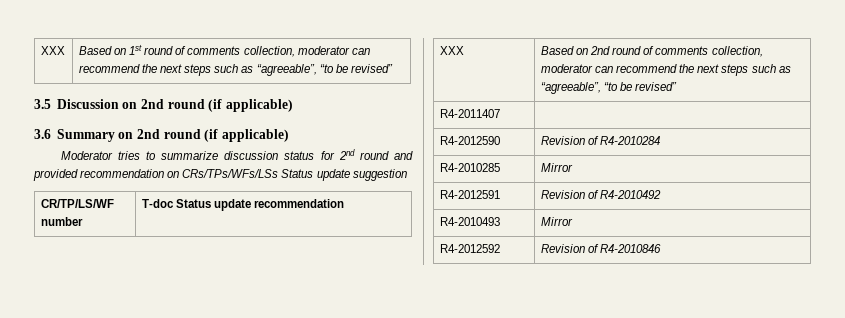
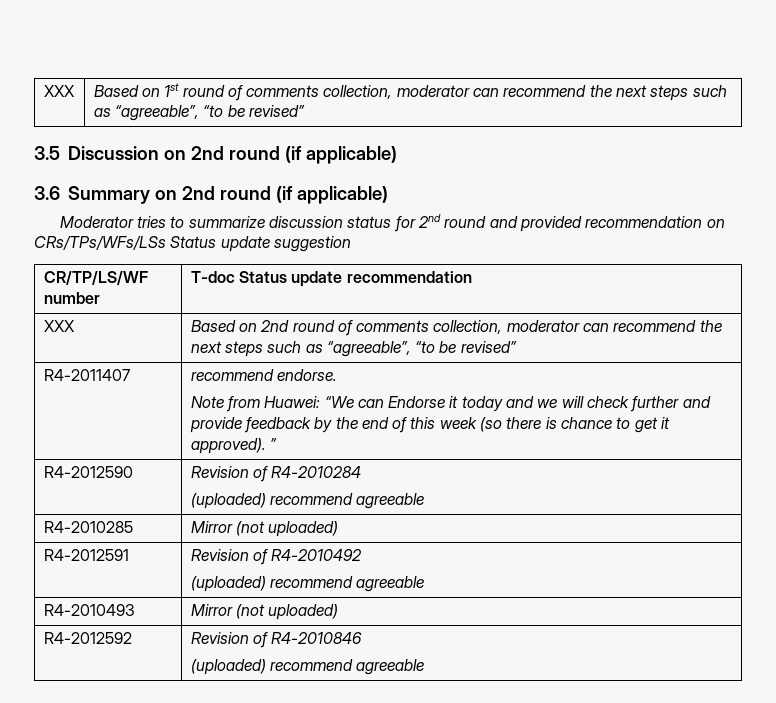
- R4-2011407 |
+ R4-2011407 | recommend endorse.
+ Note from Huawei: “We can Endorse it today and we will check further and provide feedback by the end of this week (so there is chance to get it approved). ”
  R4-2012590 | Revision of R4-2010284
+ (uploaded) recommend agreeable
- R4-2010285 | Mirror
+ R4-2010285 | Mirror (not uploaded)
  R4-2012591 | Revision of R4-2010492
+ (uploaded) recommend agreeable
- R4-2010493 | Mirror
+ R4-2010493 | Mirror (not uploaded)
  R4-2012592 | Revision of R4-2010846
+ (uploaded) recommend agreeable

